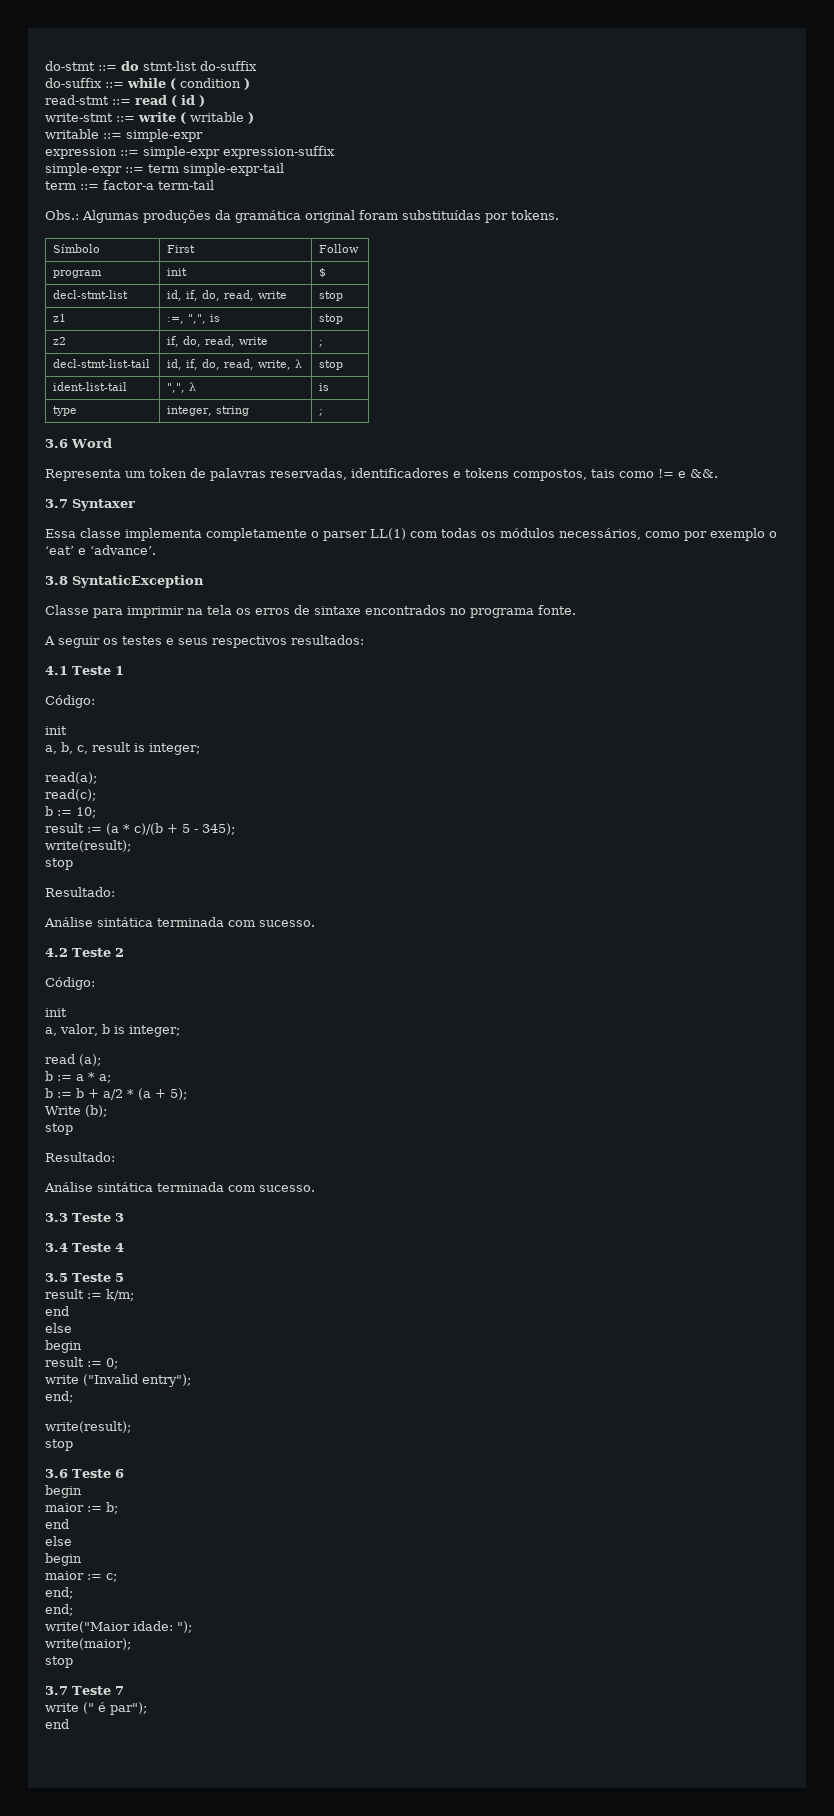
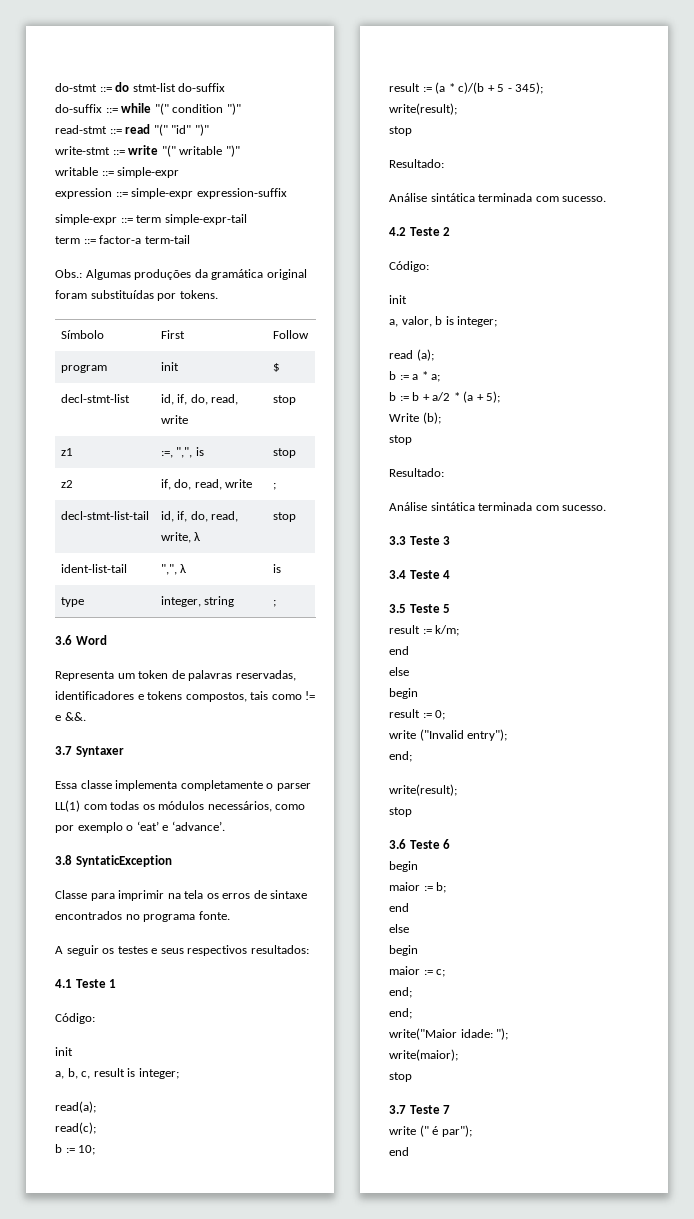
- do-suffix ::= while ( condition )
+ do-suffix ::= while "(" condition ")"
- read-stmt ::= read ( id )
+ read-stmt ::= read "(" "id" ")"
- write-stmt ::= write ( writable )
+ write-stmt ::= write "(" writable ")"

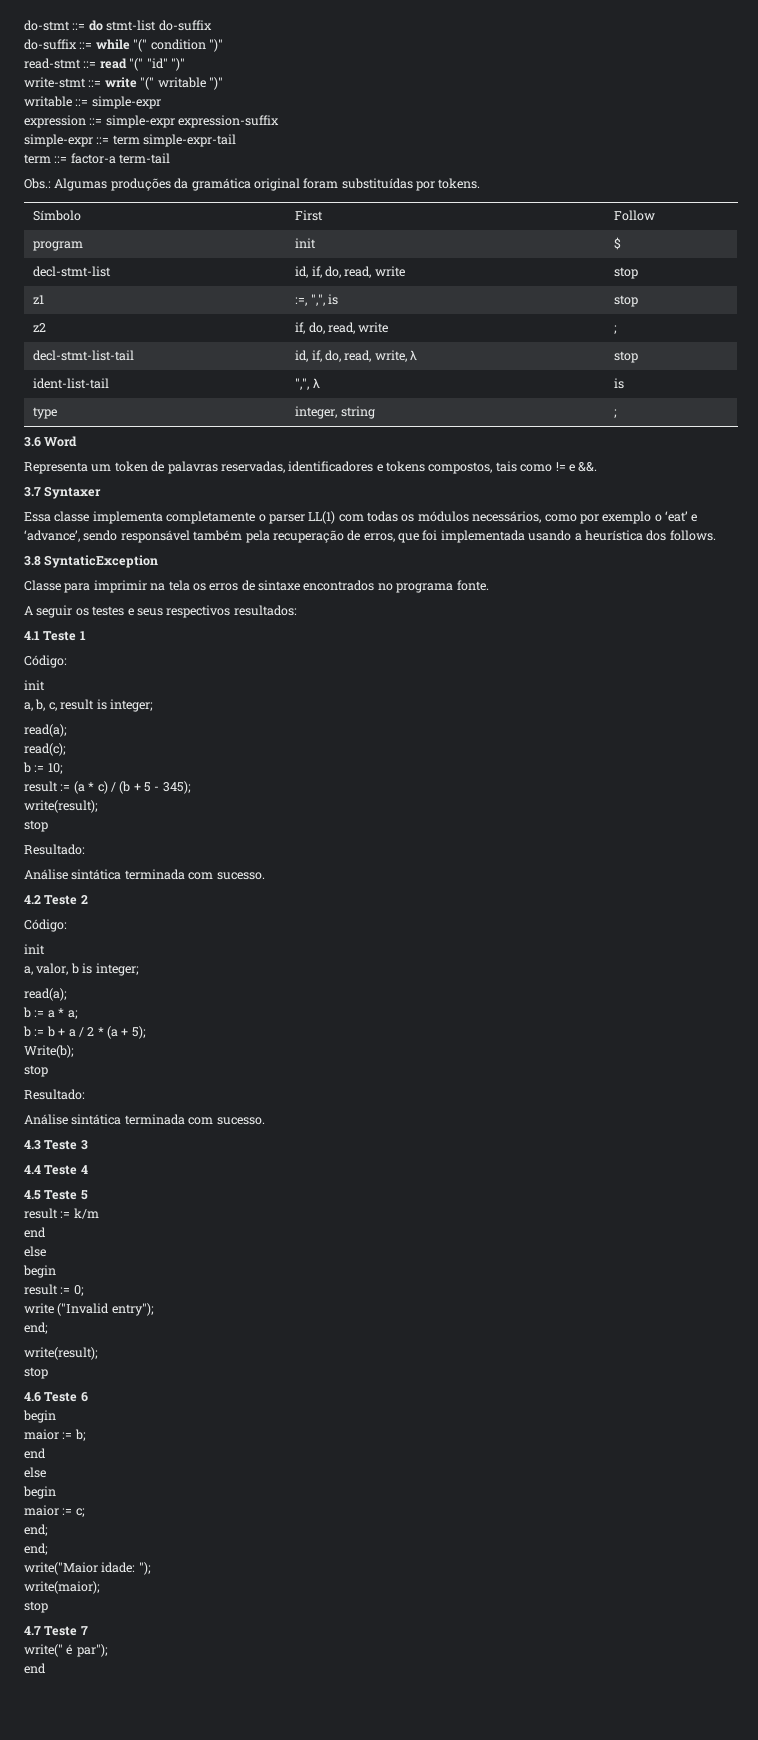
- Essa classe implementa completamente o parser LL(1) com todas os módulos necessários, como por exemplo o ‘eat’ e ‘advance’.
+ Essa classe implementa completamente o parser LL(1) com todas os módulos necessários, como por exemplo o ‘eat’ e ‘advance’, sendo responsável também pela recuperação de erros, que foi implementada usando a heurística dos follows.
- result := (a * c)/(b + 5 - 345);
+ result := (a * c) / (b + 5 - 345);
  a, valor, b is integer;
- read (a);
+ read(a);
- b := b + a/2 * (a + 5);
+ b := b + a / 2 * (a + 5);
- Write (b);
+ Write(b);
  stop
  Resultado:
  Análise sintática terminada com sucesso.
- 3.3 Teste 3
+ 4.3 Teste 3
- 3.4 Teste 4
+ 4.4 Teste 4
- 3.5 Teste 5
+ 4.5 Teste 5
- result := k/m;
+ result := k/m
- 3.6 Teste 6
+ 4.6 Teste 6
- 3.7 Teste 7
+ 4.7 Teste 7
- write (" é par");
+ write(" é par");

